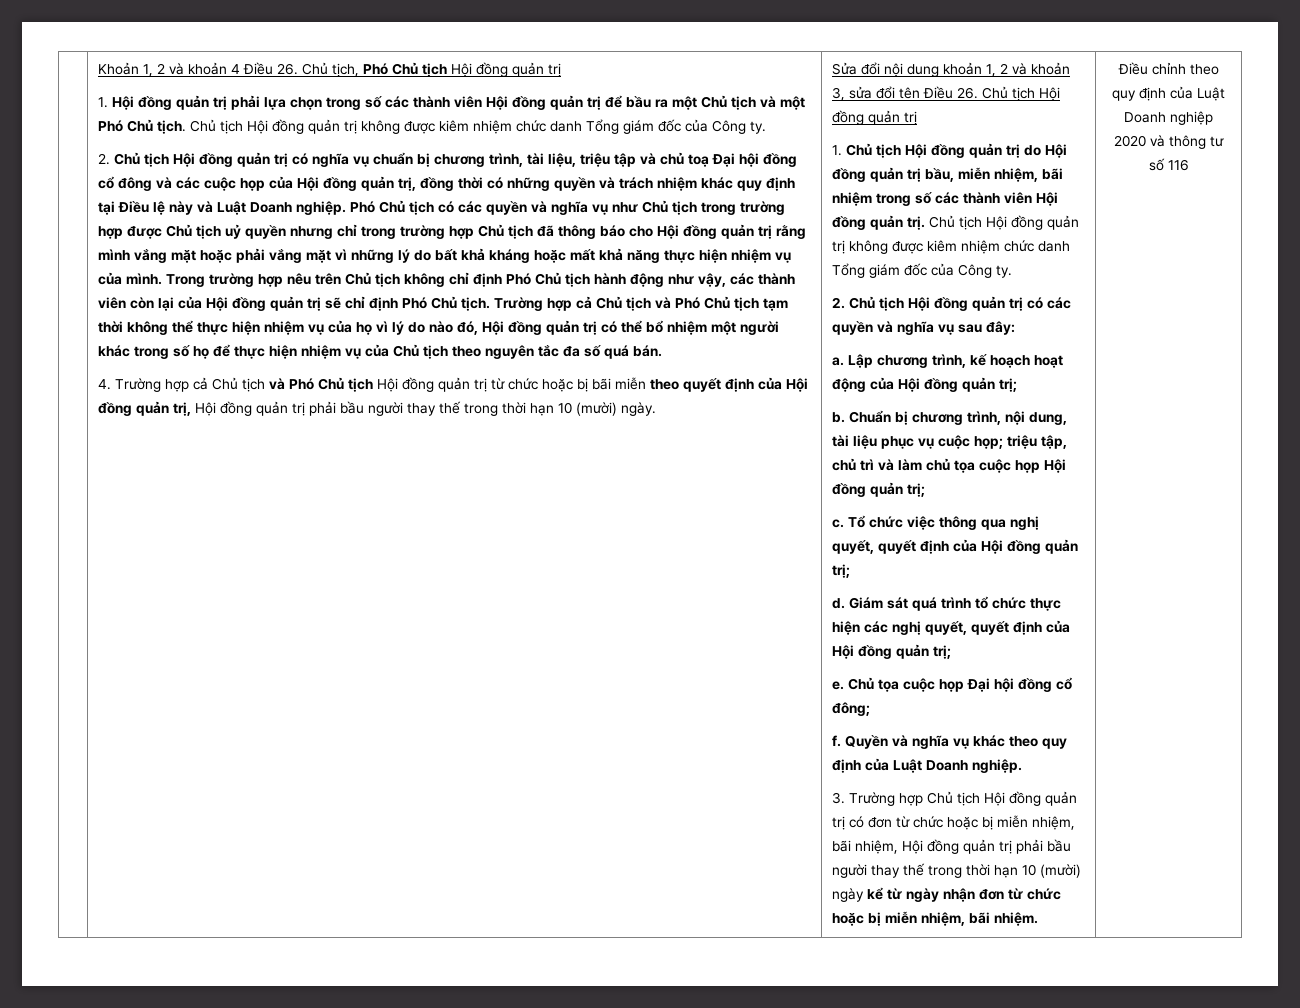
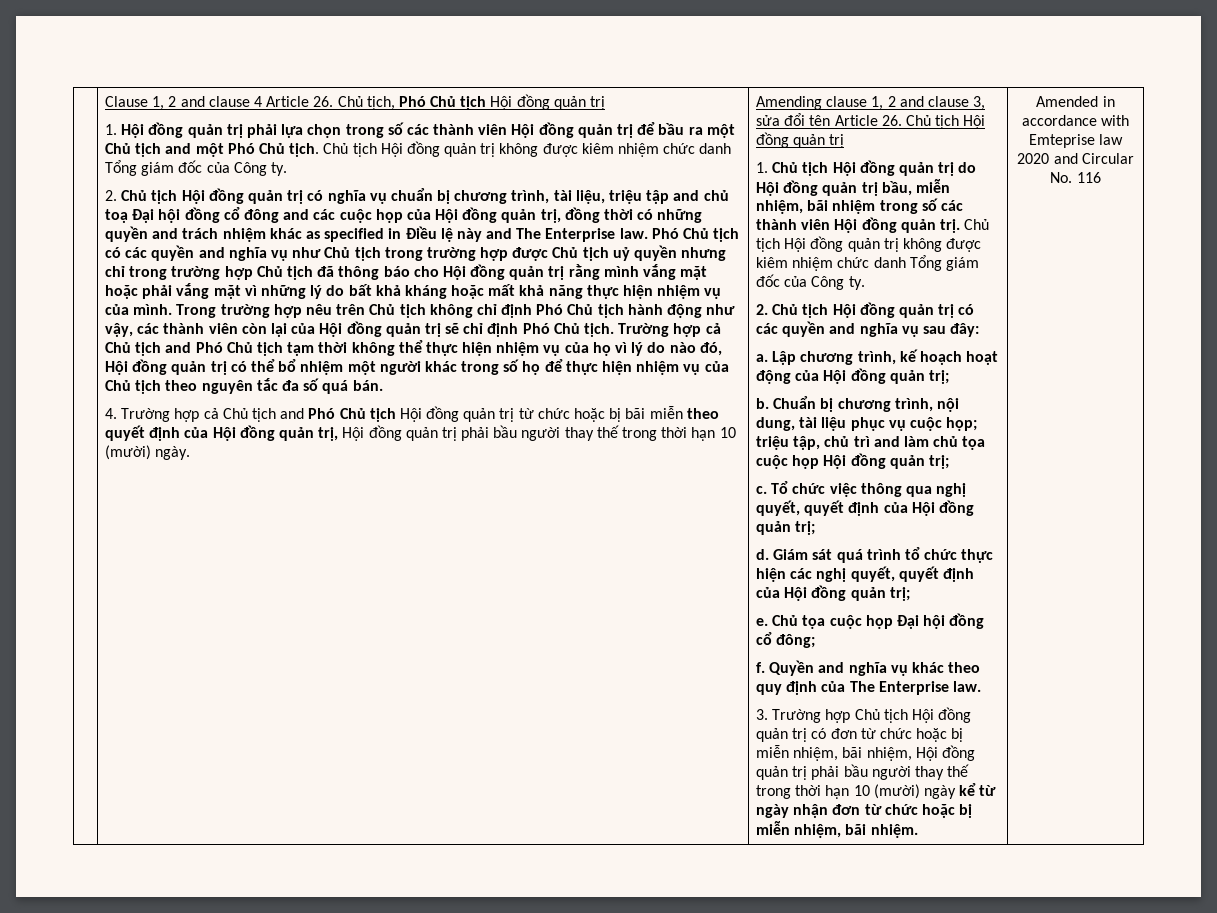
- Khoản 1, 2 và khoản 4 Điều 26. Chủ tịch, Phó Chủ tịch Hội đồng quản trị
+ Clause 1, 2 and clause 4 Article 26. Chủ tịch, Phó Chủ tịch Hội đồng quản trị
- 1. Hội đồng quản trị phải lựa chọn trong số các thành viên Hội đồng quản trị để bầu ra một Chủ tịch và một Phó Chủ tịch.
+ 1. Hội đồng quản trị phải lựa chọn trong số các thành viên Hội đồng quản trị để bầu ra một Chủ tịch and một Phó Chủ tịch.
- 2. Chủ tịch Hội đồng quản trị có nghĩa vụ chuẩn bị chương trình, tài liệu, triệu tập và chủ toạ Đại hội đồng cổ đông và các cuộc họp của Hội đồng quản trị, đồng thời có những quyền và trách nhiệm khác quy định tại Điều lệ này và Luật Doanh nghiệp.
+ 2. Chủ tịch Hội đồng quản trị có nghĩa vụ chuẩn bị chương trình, tài liệu, triệu tập and chủ toạ Đại hội đồng cổ đông and các cuộc họp của Hội đồng quản trị, đồng thời có những quyền and trách nhiệm khác as specified in Điều lệ này and The Enterprise law.
- Phó Chủ tịch có các quyền và nghĩa vụ như Chủ tịch trong trường hợp được Chủ tịch uỷ quyền nhưng chỉ trong trường hợp Chủ tịch đã thông báo cho Hội đồng quản trị rằng mình vắng mặt hoặc phải vắng mặt vì những lý do bất khả kháng hoặc mất khả năng thực hiện nhiệm vụ của mình.
+ Phó Chủ tịch có các quyền and nghĩa vụ như Chủ tịch trong trường hợp được Chủ tịch uỷ quyền nhưng chỉ trong trường hợp Chủ tịch đã thông báo cho Hội đồng quản trị rằng mình vắng mặt hoặc phải vắng mặt vì những lý do bất khả kháng hoặc mất khả năng thực hiện nhiệm vụ của mình.
- Trường hợp cả Chủ tịch và Phó Chủ tịch tạm thời không thể thực hiện nhiệm vụ của họ vì lý do nào đó, Hội đồng quản trị có thể bổ nhiệm một người khác trong số họ để thực hiện nhiệm vụ của Chủ tịch theo nguyên tắc đa số quá bán.
+ Trường hợp cả Chủ tịch and Phó Chủ tịch tạm thời không thể thực hiện nhiệm vụ của họ vì lý do nào đó, Hội đồng quản trị có thể bổ nhiệm một người khác trong số họ để thực hiện nhiệm vụ của Chủ tịch theo nguyên tắc đa số quá bán.
- 4. Trường hợp cả Chủ tịch và Phó Chủ tịch Hội đồng quản trị từ chức hoặc bị bãi miễn theo quyết định của Hội đồng quản trị, Hội đồng quản trị phải bầu người thay thế trong thời hạn 10 (mười) ngày.
+ 4. Trường hợp cả Chủ tịch and Phó Chủ tịch Hội đồng quản trị từ chức hoặc bị bãi miễn theo quyết định của Hội đồng quản trị, Hội đồng quản trị phải bầu người thay thế trong thời hạn 10 (mười) ngày.
- Sửa đổi nội dung khoản 1, 2 và khoản 3, sửa đổi tên Điều 26. Chủ tịch Hội đồng quản trị
+ Amending clause 1, 2 and clause 3, sửa đổi tên Article 26. Chủ tịch Hội đồng quản trị
- 2. Chủ tịch Hội đồng quản trị có các quyền và nghĩa vụ sau đây:
+ 2. Chủ tịch Hội đồng quản trị có các quyền and nghĩa vụ sau đây:
- Chuẩn bị chương trình, nội dung, tài liệu phục vụ cuộc họp; triệu tập, chủ trì và làm chủ tọa cuộc họp Hội đồng quản trị;
+ Chuẩn bị chương trình, nội dung, tài liệu phục vụ cuộc họp; triệu tập, chủ trì and làm chủ tọa cuộc họp Hội đồng quản trị;
- Quyền và nghĩa vụ khác theo quy định của Luật Doanh nghiệp.
+ Quyền and nghĩa vụ khác theo quy định của The Enterprise law.
- Điều chỉnh theo quy định của Luật Doanh nghiệp 2020 và thông tư số 116
+ Amended in accordance with Emteprise law 2020 and Circular No. 116

